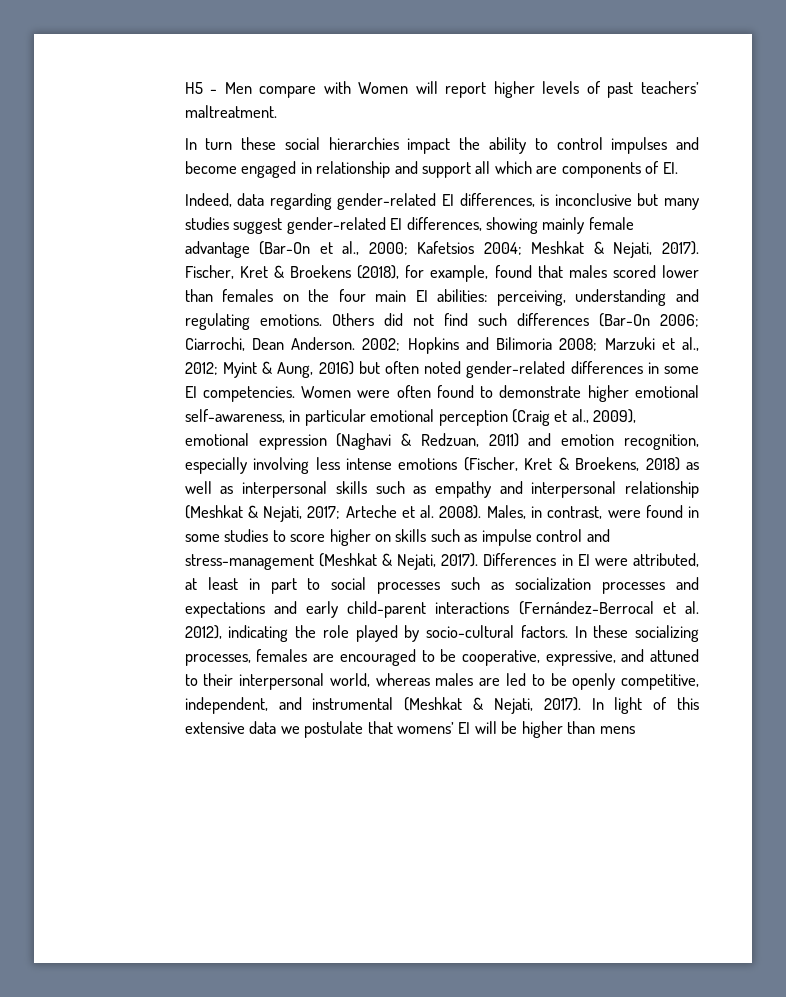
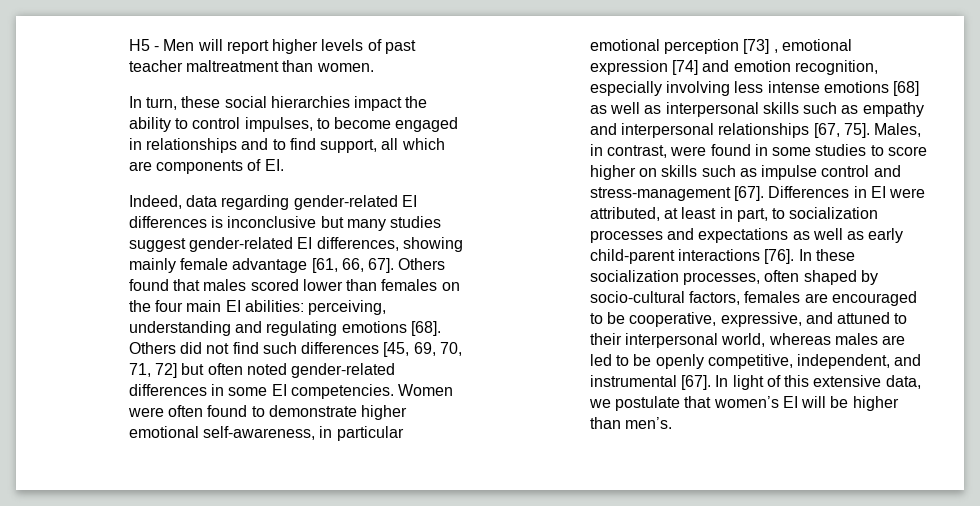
- H5 - Men compare with Women will report higher levels of past teachers’ maltreatment.
- In turn these social hierarchies impact the ability to control impulses and become engaged in relationship and support all which are components of EI.
+ H5 - Men will report higher levels of past teacher maltreatment than women.
+ In turn, these social hierarchies impact the ability to control impulses, to become engaged in relationships and to find support, all which are components of EI.
- Indeed, data regarding gender-related EI differences, is inconclusive but many studies suggest gender-related EI differences, showing mainly female advantage (Bar-On et al., 2000; Kafetsios 2004; Meshkat & Nejati, 2017). Fischer, Kret & Broekens (2018), for example, found that males scored lower than females on the four main EI abilities: perceiving, understanding and regulating emotions.
+ Indeed, data regarding gender-related EI differences is inconclusive but many studies suggest gender-related EI differences, showing mainly female advantage [61, 66, 67]. Others found that males scored lower than females on the four main EI abilities: perceiving, understanding and regulating emotions [68].
- Others did not find such differences (Bar-On 2006; Ciarrochi, Dean Anderson. 2002; Hopkins and Bilimoria 2008; Marzuki et al., 2012; Myint & Aung, 2016) but often noted gender-related differences in some EI competencies.
+ Others did not find such differences [45, 69, 70, 71, 72] but often noted gender-related differences in some EI competencies.
- Women were often found to demonstrate higher emotional self-awareness, in particular emotional perception (Craig et al., 2009), emotional expression (Naghavi & Redzuan, 2011) and emotion recognition, especially involving less intense emotions (Fischer, Kret & Broekens, 2018) as well as interpersonal skills such as empathy and interpersonal relationship (Meshkat & Nejati, 2017; Arteche et al. 2008).
+ Women were often found to demonstrate higher emotional self-awareness, in particular emotional perception [73] , emotional expression [74] and emotion recognition, especially involving less intense emotions [68] as well as interpersonal skills such as empathy and interpersonal relationships [67, 75].
- Males, in contrast, were found in some studies to score higher on skills such as impulse control and stress-management (Meshkat & Nejati, 2017).
+ Males, in contrast, were found in some studies to score higher on skills such as impulse control and stress-management [67].
- Differences in EI were attributed, at least in part to social processes such as socialization processes and expectations and early child-parent interactions (Fernández-Berrocal et al. 2012), indicating the role played by socio-cultural factors. In these socializing processes, females are encouraged to be cooperative, expressive, and attuned to their interpersonal world, whereas males are led to be openly competitive, independent, and instrumental (Meshkat & Nejati, 2017).
+ Differences in EI were attributed, at least in part, to socialization processes and expectations as well as early child-parent interactions [76]. In these socialization processes, often shaped by socio-cultural factors, females are encouraged to be cooperative, expressive, and attuned to their interpersonal world, whereas males are led to be openly competitive, independent, and instrumental [67].
- In light of this extensive data we postulate that womens’ EI will be higher than mens
+ In light of this extensive data, we postulate that women’s EI will be higher than men’s.

